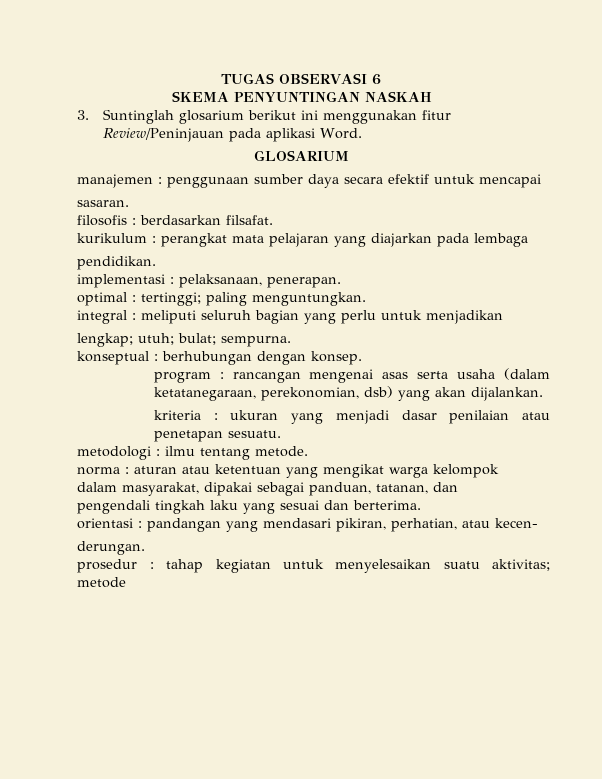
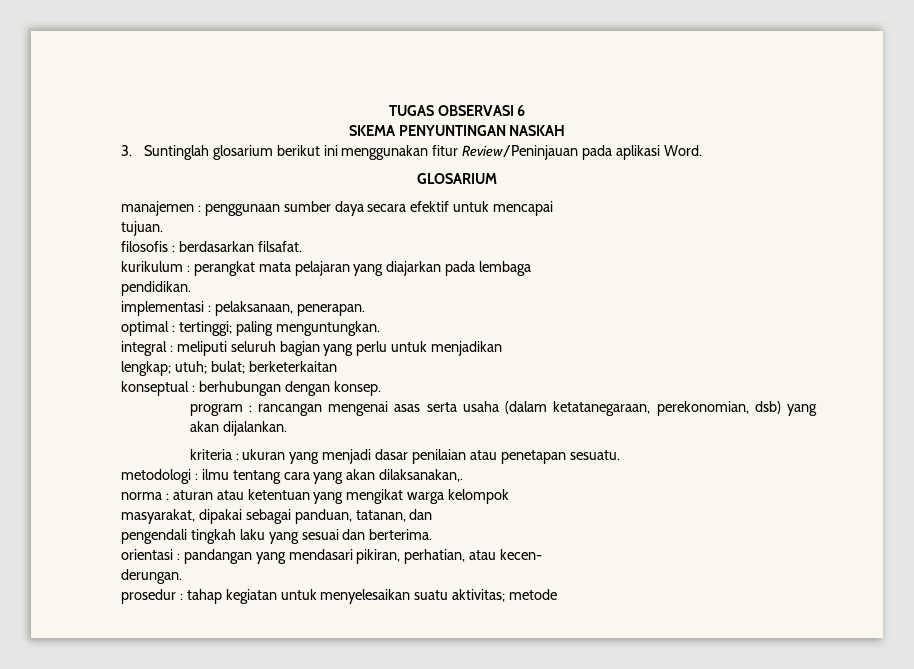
- sasaran.
+ tujuan.
- lengkap; utuh; bulat; sempurna.
+ lengkap; utuh; bulat; berketerkaitan
- metodologi : ilmu tentang metode.
+ metodologi : ilmu tentang cara yang akan dilaksanakan,.
- dalam masyarakat, dipakai sebagai panduan, tatanan, dan
+ masyarakat, dipakai sebagai panduan, tatanan, dan

